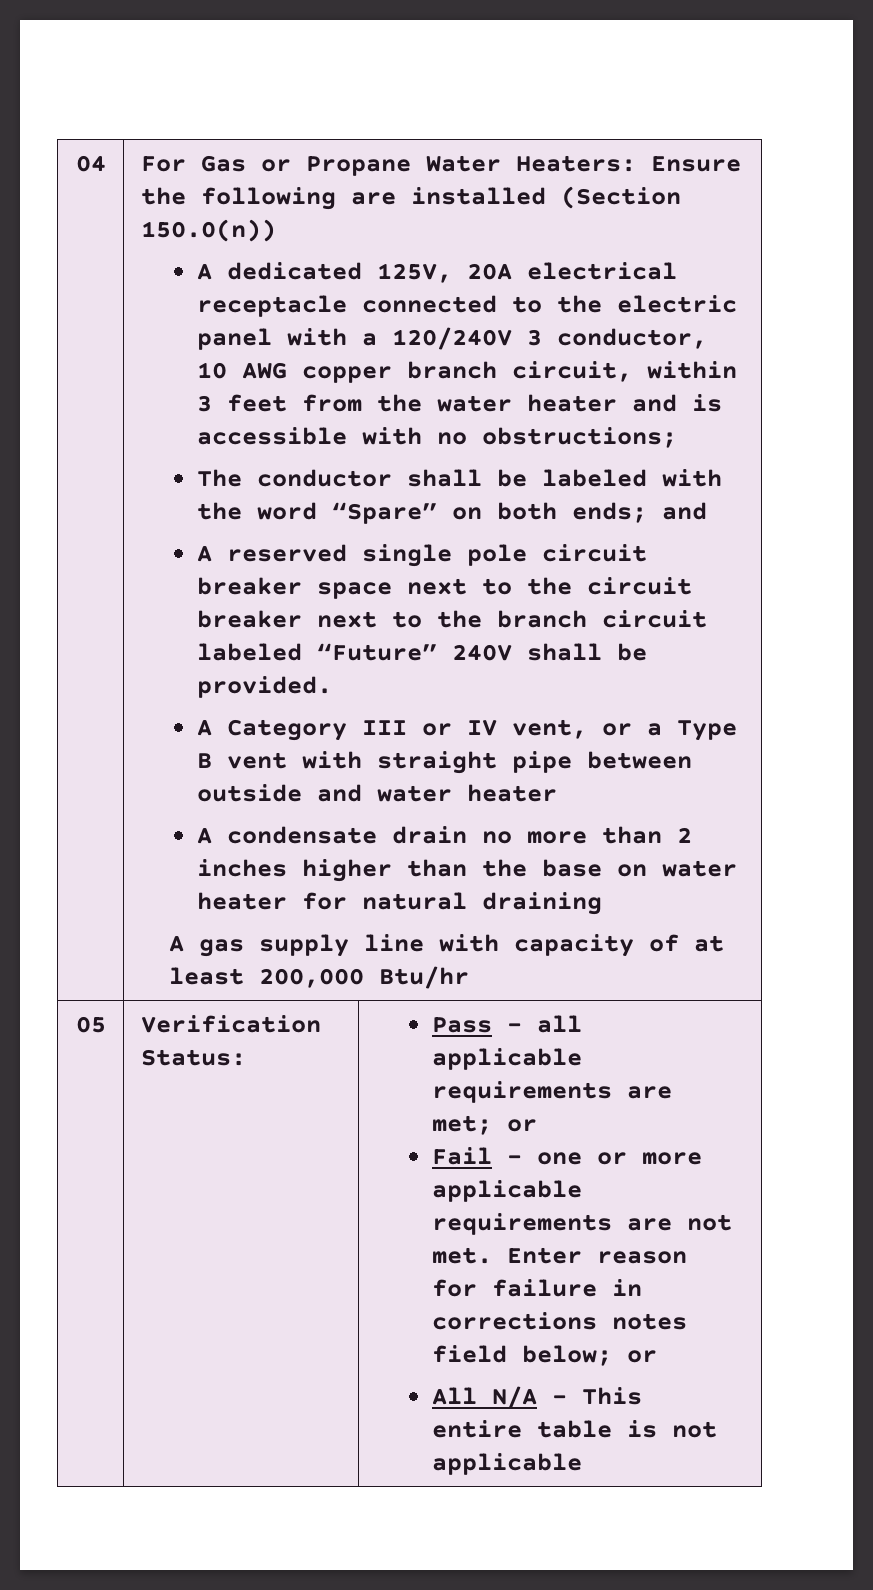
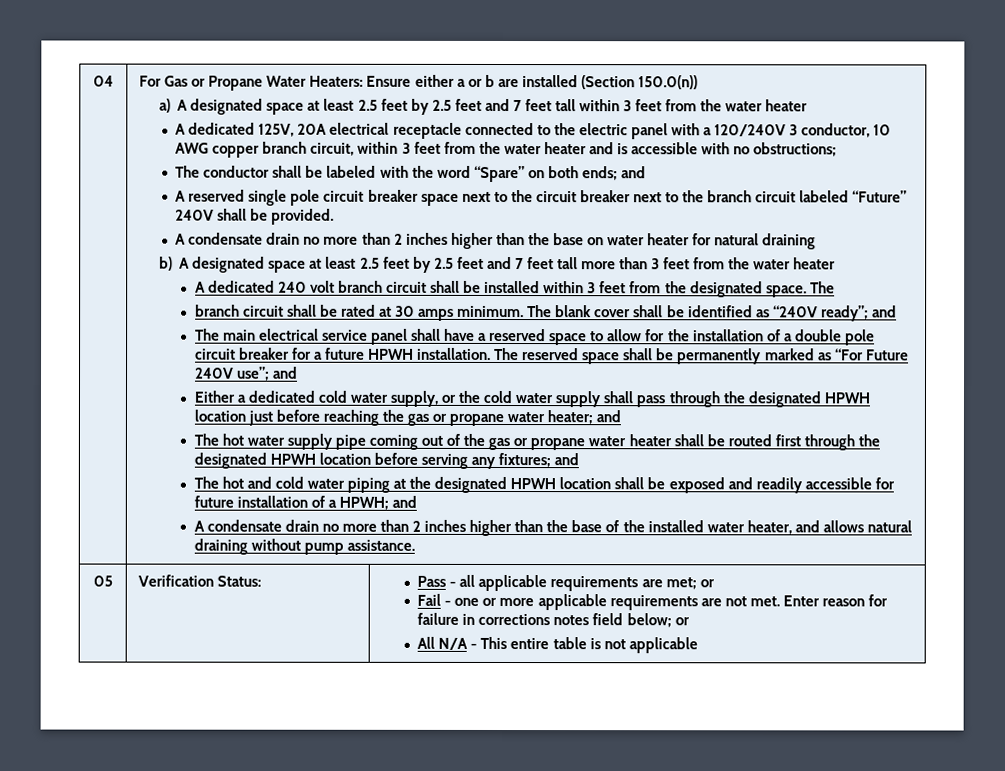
- For Gas or Propane Water Heaters: Ensure the following are installed (Section 150.0(n))
+ For Gas or Propane Water Heaters: Ensure either a or b are installed (Section 150.0(n))
+ a) A designated space at least 2.5 feet by 2.5 feet and 7 feet tall within 3 feet from the water heater
- A Category III or IV vent, or a Type B vent with straight pipe between outside and water heater
- A gas supply line with capacity of at least 200,000 Btu/hr
+ b) A designated space at least 2.5 feet by 2.5 feet and 7 feet tall more than 3 feet from the water heater
+ A dedicated 240 volt branch circuit shall be installed within 3 feet from the designated space. The
+ branch circuit shall be rated at 30 amps minimum. The blank cover shall be identified as “240V ready”; and
+ The main electrical service panel shall have a reserved space to allow for the installation of a double pole circuit breaker for a future HPWH installation. The reserved space shall be permanently marked as “For Future 240V use”; and
+ Either a dedicated cold water supply, or the cold water supply shall pass through the designated HPWH location just before reaching the gas or propane water heater; and
+ The hot water supply pipe coming out of the gas or propane water heater shall be routed first through the designated HPWH location before serving any fixtures; and
+ The hot and cold water piping at the designated HPWH location shall be exposed and readily accessible for future installation of a HPWH; and
+ A condensate drain no more than 2 inches higher than the base of the installed water heater, and allows natural draining without pump assistance.

